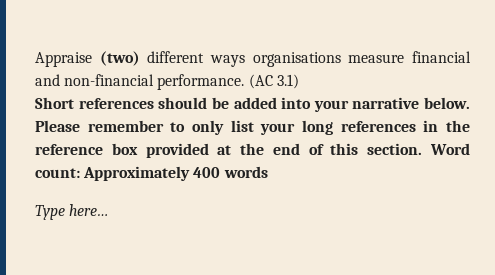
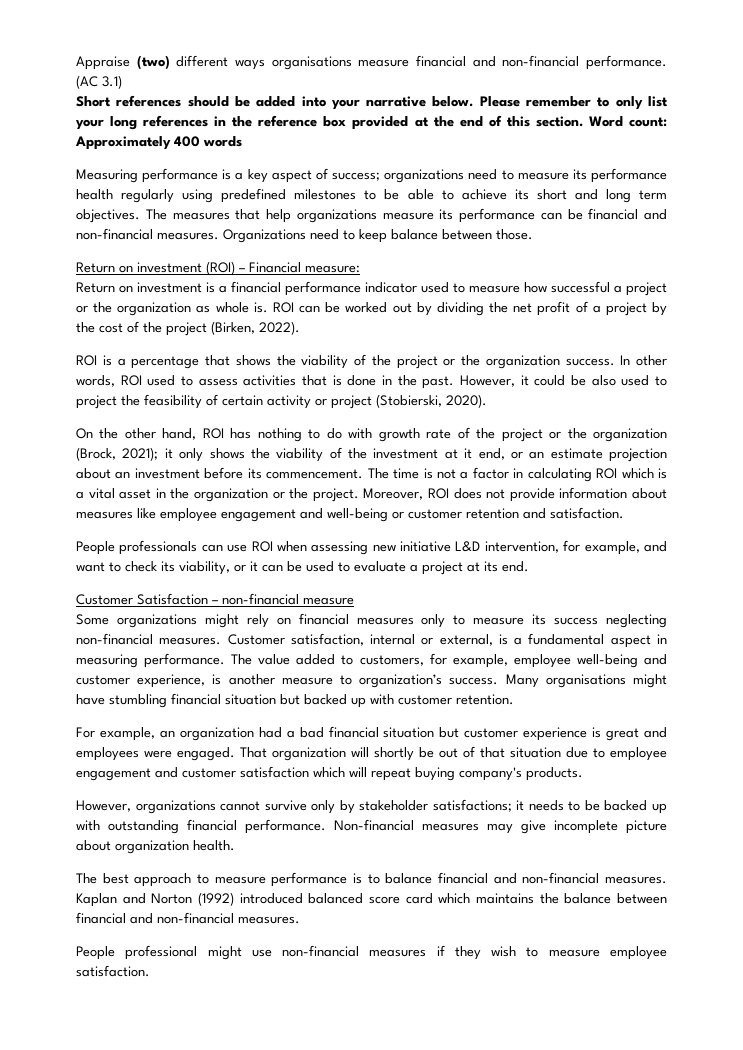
- Type here…
+ Measuring performance is a key aspect of success; organizations need to measure its performance health regularly using predefined milestones to be able to achieve its short and long term objectives. The measures that help organizations measure its performance can be financial and non-financial measures. Organizations need to keep balance between those.
+ Return on investment (ROI) – Financial measure:
+ Return on investment is a financial performance indicator used to measure how successful a project or the organization as whole is. ROI can be worked out by dividing the net profit of a project by the cost of the project (Birken, 2022).
+ ROI is a percentage that shows the viability of the project or the organization success. In other words, ROI used to assess activities that is done in the past. However, it could be also used to project the feasibility of certain activity or project (Stobierski, 2020).
+ On the other hand, ROI has nothing to do with growth rate of the project or the organization (Brock, 2021); it only shows the viability of the investment at it end, or an estimate projection about an investment before its commencement. The time is not a factor in calculating ROI which is a vital asset in the organization or the project. Moreover, ROI does not provide information about measures like employee engagement and well-being or customer retention and satisfaction.
+ People professionals can use ROI when assessing new initiative L&D intervention, for example, and want to check its viability, or it can be used to evaluate a project at its end.
+ Customer Satisfaction – non-financial measure
+ Some organizations might rely on financial measures only to measure its success neglecting non-financial measures. Customer satisfaction, internal or external, is a fundamental aspect in measuring performance. The value added to customers, for example, employee well-being and customer experience, is another measure to organization’s success. Many organisations might have stumbling financial situation but backed up with customer retention.
+ For example, an organization had a bad financial situation but customer experience is great and employees were engaged. That organization will shortly be out of that situation due to employee engagement and customer satisfaction which will repeat buying company's products.
+ However, organizations cannot survive only by stakeholder satisfactions; it needs to be backed up with outstanding financial performance. Non-financial measures may give incomplete picture about organization health.
+ The best approach to measure performance is to balance financial and non-financial measures. Kaplan and Norton (1992) introduced balanced score card which maintains the balance between financial and non-financial measures.
+ People professional might use non-financial measures if they wish to measure employee satisfaction.

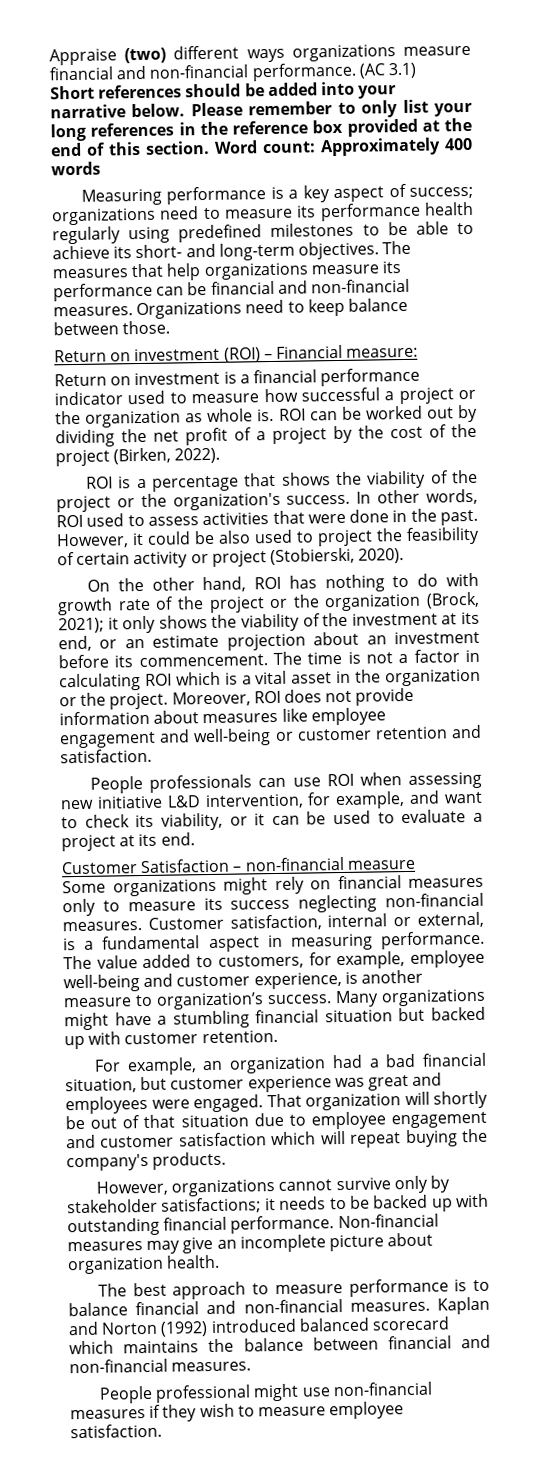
- Appraise (two) different ways organisations measure financial and non-financial performance.
+ Appraise (two) different ways organizations measure financial and non-financial performance.
- Measuring performance is a key aspect of success; organizations need to measure its performance health regularly using predefined milestones to be able to achieve its short and long term objectives.
+ Measuring performance is a key aspect of success; organizations need to measure its performance health regularly using predefined milestones to be able to achieve its short- and long-term objectives.
- ROI is a percentage that shows the viability of the project or the organization success.
+ ROI is a percentage that shows the viability of the project or the organization's success.
- In other words, ROI used to assess activities that is done in the past.
+ In other words, ROI used to assess activities that were done in the past.
- On the other hand, ROI has nothing to do with growth rate of the project or the organization (Brock, 2021); it only shows the viability of the investment at it end, or an estimate projection about an investment before its commencement.
+ On the other hand, ROI has nothing to do with growth rate of the project or the organization (Brock, 2021); it only shows the viability of the investment at its end, or an estimate projection about an investment before its commencement.
- Many organisations might have stumbling financial situation but backed up with customer retention.
+ Many organizations might have a stumbling financial situation but backed up with customer retention.
- For example, an organization had a bad financial situation but customer experience is great and employees were engaged.
+ For example, an organization had a bad financial situation, but customer experience was great and employees were engaged.
- That organization will shortly be out of that situation due to employee engagement and customer satisfaction which will repeat buying company's products.
+ That organization will shortly be out of that situation due to employee engagement and customer satisfaction which will repeat buying the company's products.
- Non-financial measures may give incomplete picture about organization health.
+ Non-financial measures may give an incomplete picture about organization health.
- Kaplan and Norton (1992) introduced balanced score card which maintains the balance between financial and non-financial measures.
+ Kaplan and Norton (1992) introduced balanced scorecard which maintains the balance between financial and non-financial measures.

